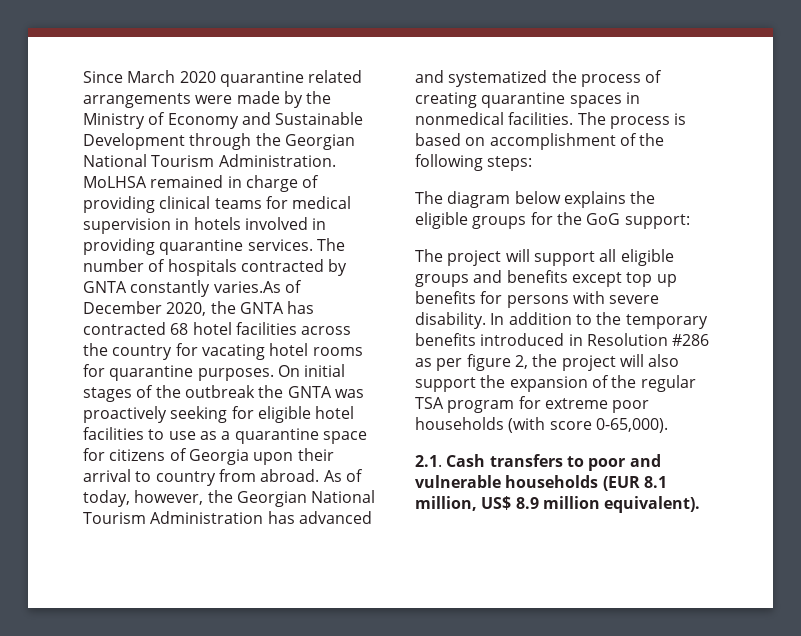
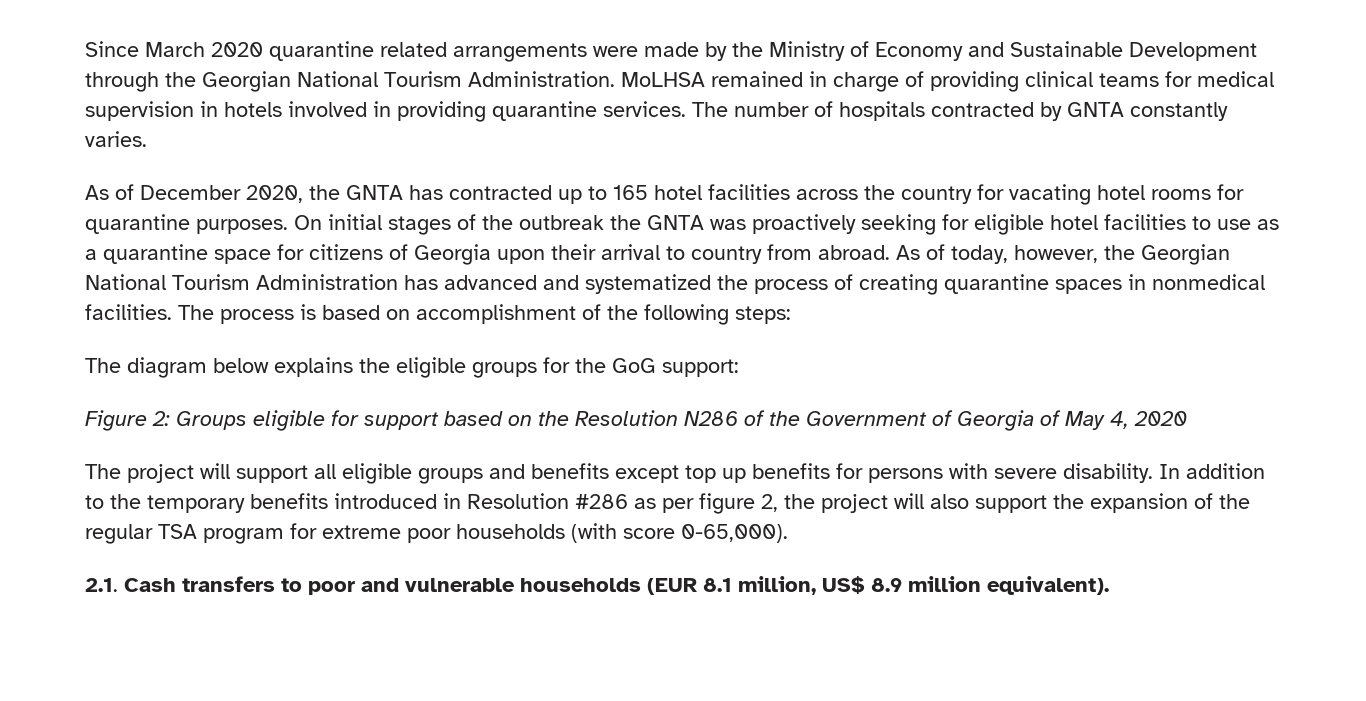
- The number of hospitals contracted by GNTA constantly varies.As of December 2020, the GNTA has contracted 68 hotel facilities across the country for vacating hotel rooms for quarantine purposes.
+ The number of hospitals contracted by GNTA constantly varies.
+ As of December 2020, the GNTA has contracted up to 165 hotel facilities across the country for vacating hotel rooms for quarantine purposes.
+ Figure 2: Groups eligible for support based on the Resolution N286 of the Government of Georgia of May 4, 2020

